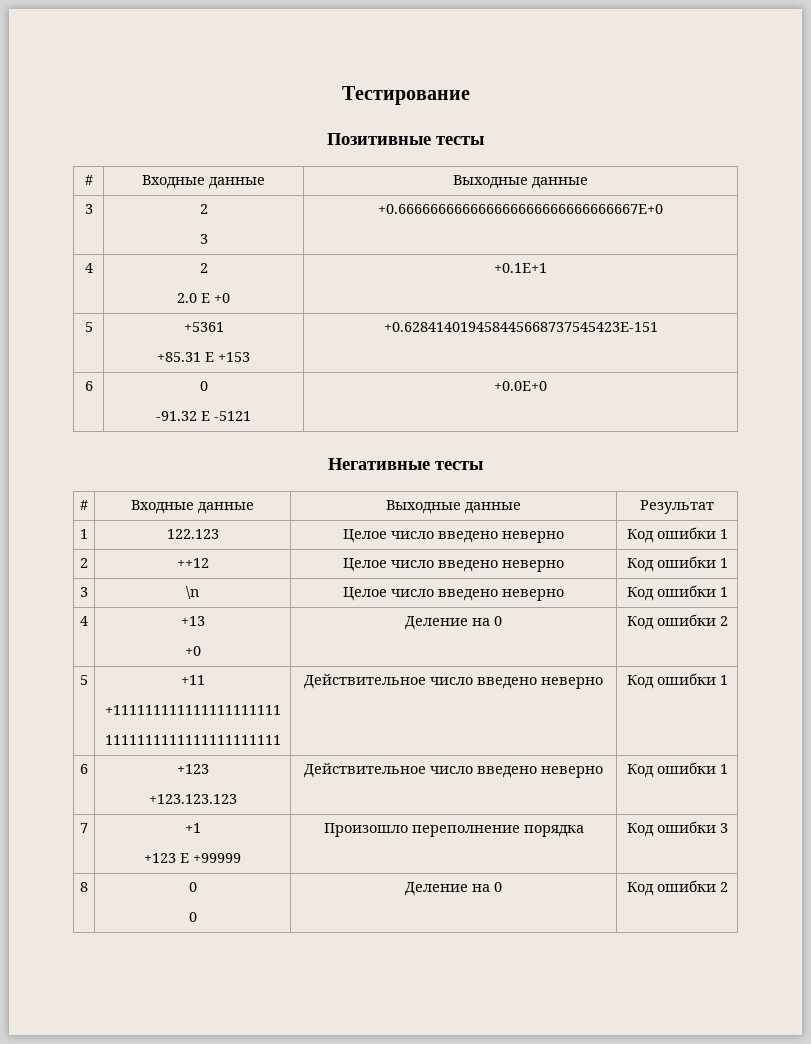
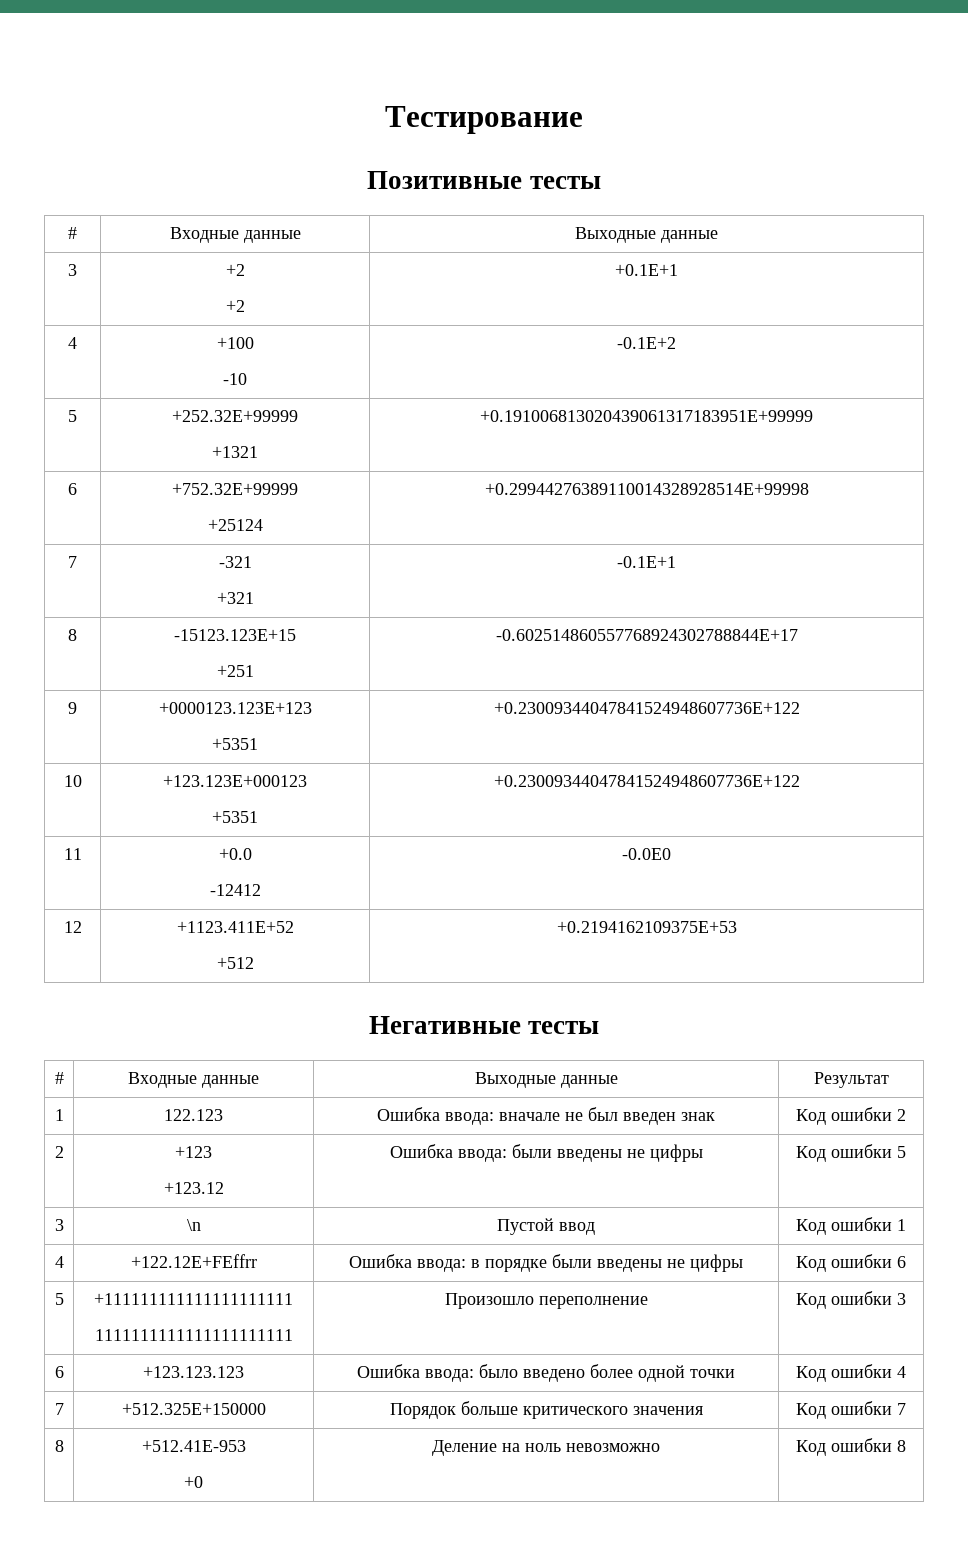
- 3 | 2
- 3 | +0.666666666666666666666666666667E+0
- 4 | 2
- 2.0 E +0 | +0.1E+1
- 5 | +5361
- +85.31 E +153 | +0.628414019458445668737545423E-151
- 6 | 0
- -91.32 E -5121 | +0.0E+0
+ 3 | +2
+ +2 | +0.1E+1
+ 4 | +100
+ -10 | -0.1E+2
+ 5 | +252.32E+99999
+ +1321 | +0.191006813020439061317183951E+99999
+ 6 | +752.32E+99999
+ +25124 | +0.29944276389110014328928514E+99998
+ 7 | -321
+ +321 | -0.1E+1
+ 8 | -15123.123E+15
+ +251 | -0.602514860557768924302788844E+17
+ 9 | +0000123.123E+123
+ +5351 | +0.23009344047841524948607736E+122
+ 10 | +123.123E+000123
+ +5351 | +0.23009344047841524948607736E+122
+ 11 | +0.0
+ -12412 | -0.0E0
+ 12 | +1123.411E+52
+ +512 | +0.2194162109375E+53
- 1 | 122.123 | Целое число введено неверно | Код ошибки 1
+ 1 | 122.123 | Ошибка ввода: вначале не был введен знак | Код ошибки 2
- 2 | ++12 | Целое число введено неверно | Код ошибки 1
+ 2 | +123
+ +123.12 | Ошибка ввода: были введены не цифры | Код ошибки 5
- 3 | \n | Целое число введено неверно | Код ошибки 1
+ 3 | \n | Пустой ввод | Код ошибки 1
- 4 | +13
- +0 | Деление на 0 | Код ошибки 2
- 5 | +11
- +111111111111111111111
- 1111111111111111111111 | Действительное число введено неверно | Код ошибки 1
- 6 | +123
- +123.123.123 | Действительное число введено неверно | Код ошибки 1
- 7 | +1
- +123 E +99999 | Произошло переполнение порядка | Код ошибки 3
- 8 | 0
- 0 | Деление на 0 | Код ошибки 2
+ 4 | +122.12E+FEffrr | Ошибка ввода: в порядке были введены не цифры | Код ошибки 6
+ 5 | +111111111111111111111
+ 1111111111111111111111 | Произошло переполнение | Код ошибки 3
+ 6 | +123.123.123 | Ошибка ввода: было введено более одной точки | Код ошибки 4
+ 7 | +512.325E+150000 | Порядок больше критического значения | Код ошибки 7
+ 8 | +512.41E-953
+ +0 | Деление на ноль невозможно | Код ошибки 8

